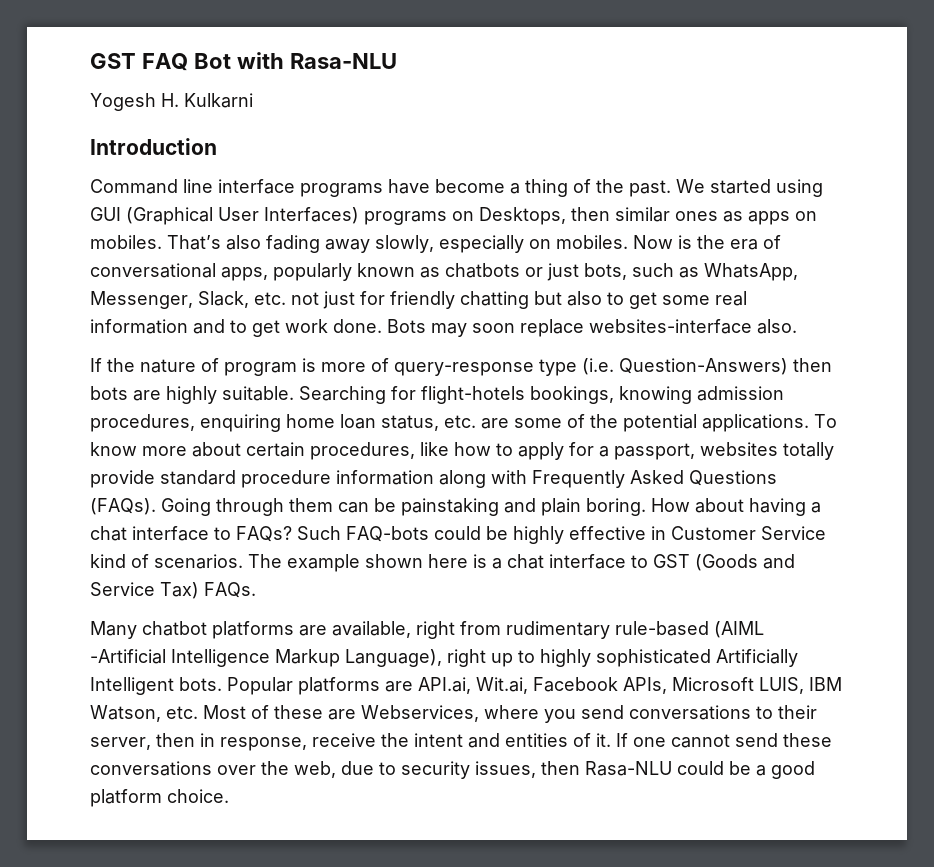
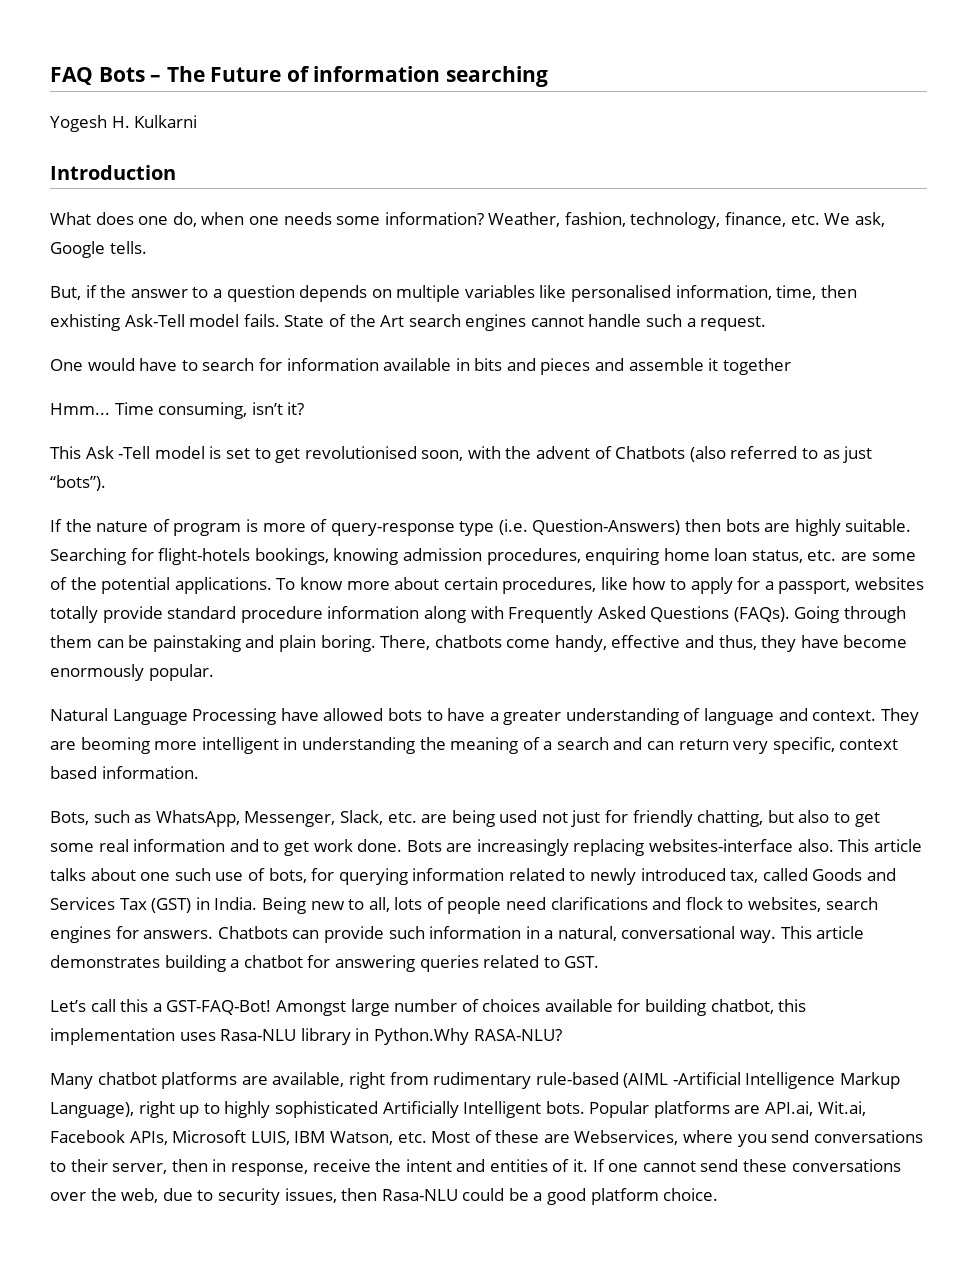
- GST FAQ Bot with Rasa-NLU
+ FAQ Bots – The Future of information searching
  Yogesh H. Kulkarni
  Introduction
- Command line interface programs have become a thing of the past. We started using GUI (Graphical User Interfaces) programs on Desktops, then similar ones as apps on mobiles. That’s also fading away slowly, especially on mobiles. Now is the era of conversational apps, popularly known as chatbots or just bots, such as WhatsApp, Messenger, Slack, etc. not just for friendly chatting but also to get some real information and to get work done. Bots may soon replace websites-interface also.
+ What does one do, when one needs some information? Weather, fashion, technology, finance, etc. We ask, Google tells.
+ But, if the answer to a question depends on multiple variables like personalised information, time, then exhisting Ask-Tell model fails. State of the Art search engines cannot handle such a request.
+ One would have to search for information available in bits and pieces and assemble it together
+ Hmm... Time consuming, isn’t it?
+ This Ask -Tell model is set to get revolutionised soon, with the advent of Chatbots (also referred to as just “bots”).
- How about having a chat interface to FAQs? Such FAQ-bots could be highly effective in Customer Service kind of scenarios. The example shown here is a chat interface to GST (Goods and Service Tax) FAQs.
+ There, chatbots come handy, effective and thus, they have become enormously popular.
+ Natural Language Processing have allowed bots to have a greater understanding of language and context. They are beoming more intelligent in understanding the meaning of a search and can return very specific, context based information.
+ Bots, such as WhatsApp, Messenger, Slack, etc. are being used not just for friendly chatting, but also to get some real information and to get work done. Bots are increasingly replacing websites-interface also. This article talks about one such use of bots, for querying information related to newly introduced tax, called Goods and Services Tax (GST) in India. Being new to all, lots of people need clarifications and flock to websites, search engines for answers. Chatbots can provide such information in a natural, conversational way. This article demonstrates building a chatbot for answering queries related to GST.
+ Let’s call this a GST-FAQ-Bot! Amongst large number of choices available for building chatbot, this implementation uses Rasa-NLU library in Python.Why RASA-NLU?

